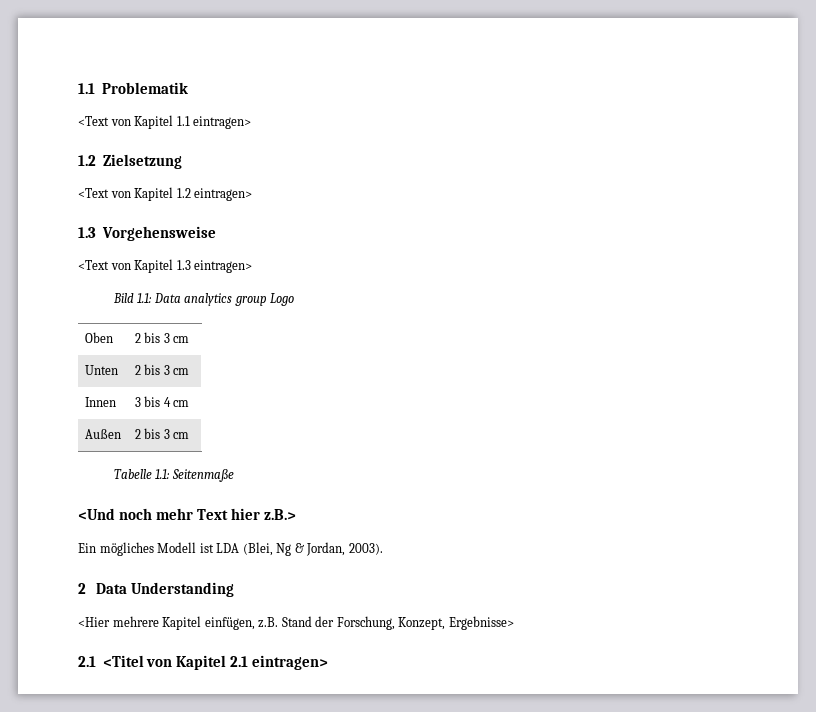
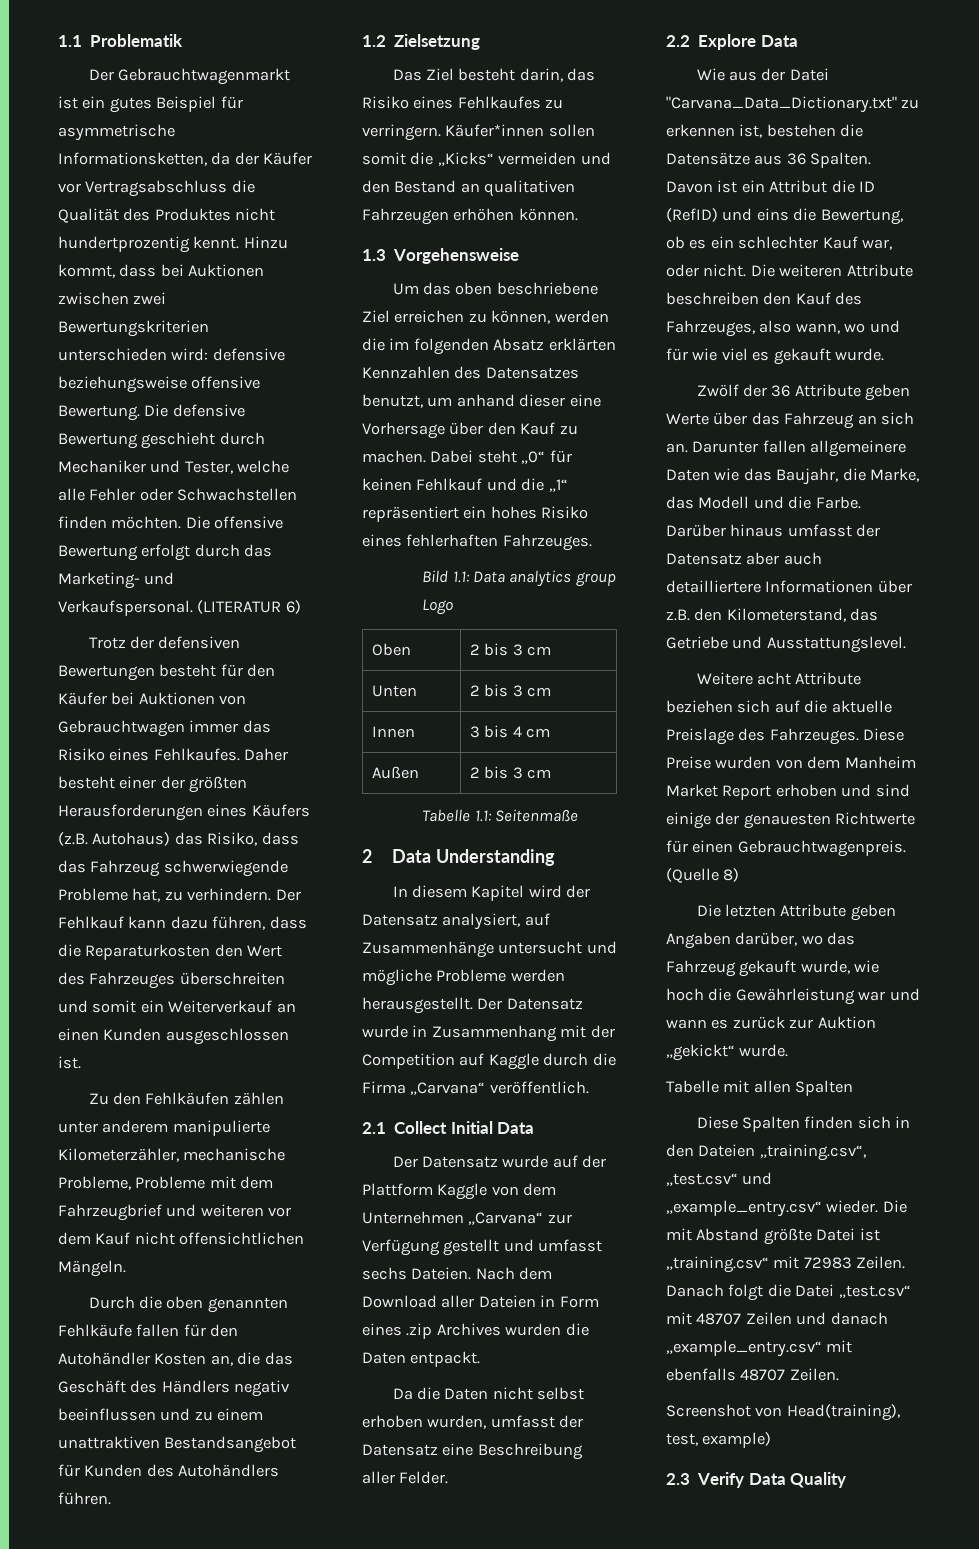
- <Text von Kapitel 1.1 eintragen>
+ Der Gebrauchtwagenmarkt ist ein gutes Beispiel für asymmetrische Informationsketten, da der Käufer vor Vertragsabschluss die Qualität des Produktes nicht hundertprozentig kennt. Hinzu kommt, dass bei Auktionen zwischen zwei Bewertungskriterien unterschieden wird: defensive beziehungsweise offensive Bewertung. Die defensive Bewertung geschieht durch Mechaniker und Tester, welche alle Fehler oder Schwachstellen finden möchten. Die offensive Bewertung erfolgt durch das Marketing- und Verkaufspersonal. (LITERATUR 6)
+ Trotz der defensiven Bewertungen besteht für den Käufer bei Auktionen von Gebrauchtwagen immer das Risiko eines Fehlkaufes. Daher besteht einer der größten Herausforderungen eines Käufers (z.B. Autohaus) das Risiko, dass das Fahrzeug schwerwiegende Probleme hat, zu verhindern. Der Fehlkauf kann dazu führen, dass die Reparaturkosten den Wert des Fahrzeuges überschreiten und somit ein Weiterverkauf an einen Kunden ausgeschlossen ist.
+ Zu den Fehlkäufen zählen unter anderem manipulierte Kilometerzähler, mechanische Probleme, Probleme mit dem Fahrzeugbrief und weiteren vor dem Kauf nicht offensichtlichen Mängeln.
+ Durch die oben genannten Fehlkäufe fallen für den Autohändler Kosten an, die das Geschäft des Händlers negativ beeinflussen und zu einem unattraktiven Bestandsangebot für Kunden des Autohändlers führen.
  1.2 Zielsetzung
- <Text von Kapitel 1.2 eintragen>
+ Das Ziel besteht darin, das Risiko eines Fehlkaufes zu verringern. Käufer*innen sollen somit die „Kicks“ vermeiden und den Bestand an qualitativen Fahrzeugen erhöhen können.
  1.3 Vorgehensweise
- <Text von Kapitel 1.3 eintragen>
+ Um das oben beschriebene Ziel erreichen zu können, werden die im folgenden Absatz erklärten Kennzahlen des Datensatzes benutzt, um anhand dieser eine Vorhersage über den Kauf zu machen. Dabei steht „0“ für keinen Fehlkauf und die „1“ repräsentiert ein hohes Risiko eines fehlerhaften Fahrzeuges.
- <Und noch mehr Text hier z.B.>
- Ein mögliches Modell ist LDA (Blei, Ng & Jordan, 2003).
  2 Data Understanding
- <Hier mehrere Kapitel einfügen, z.B. Stand der Forschung, Konzept, Ergebnisse>
- 2.1 <Titel von Kapitel 2.1 eintragen>
+ In diesem Kapitel wird der Datensatz analysiert, auf Zusammenhänge untersucht und mögliche Probleme werden herausgestellt. Der Datensatz wurde in Zusammenhang mit der Competition auf Kaggle durch die Firma „Carvana“ veröffentlich.
+ 2.1 Collect Initial Data
+ Der Datensatz wurde auf der Plattform Kaggle von dem Unternehmen „Carvana“ zur Verfügung gestellt und umfasst sechs Dateien. Nach dem Download aller Dateien in Form eines .zip Archives wurden die Daten entpackt.
+ Da die Daten nicht selbst erhoben wurden, umfasst der Datensatz eine Beschreibung aller Felder.
+ 2.2 Explore Data
+ Wie aus der Datei "Carvana_Data_Dictionary.txt" zu erkennen ist, bestehen die Datensätze aus 36 Spalten. Davon ist ein Attribut die ID (RefID) und eins die Bewertung, ob es ein schlechter Kauf war, oder nicht. Die weiteren Attribute beschreiben den Kauf des Fahrzeuges, also wann, wo und für wie viel es gekauft wurde.
+ Zwölf der 36 Attribute geben Werte über das Fahrzeug an sich an. Darunter fallen allgemeinere Daten wie das Baujahr, die Marke, das Modell und die Farbe. Darüber hinaus umfasst der Datensatz aber auch detailliertere Informationen über z.B. den Kilometerstand, das Getriebe und Ausstattungslevel.
+ Weitere acht Attribute beziehen sich auf die aktuelle Preislage des Fahrzeuges. Diese Preise wurden von dem Manheim Market Report erhoben und sind einige der genauesten Richtwerte für einen Gebrauchtwagenpreis. (Quelle 8)
+ Die letzten Attribute geben Angaben darüber, wo das Fahrzeug gekauft wurde, wie hoch die Gewährleistung war und wann es zurück zur Auktion „gekickt“ wurde.
+ Tabelle mit allen Spalten
+ Diese Spalten finden sich in den Dateien „training.csv“, „test.csv“ und „example_entry.csv“ wieder. Die mit Abstand größte Datei ist „training.csv“ mit 72983 Zeilen. Danach folgt die Datei „test.csv“ mit 48707 Zeilen und danach „example_entry.csv“ mit ebenfalls 48707 Zeilen.
+ Screenshot von Head(training), test, example)
+ 2.3 Verify Data Quality

